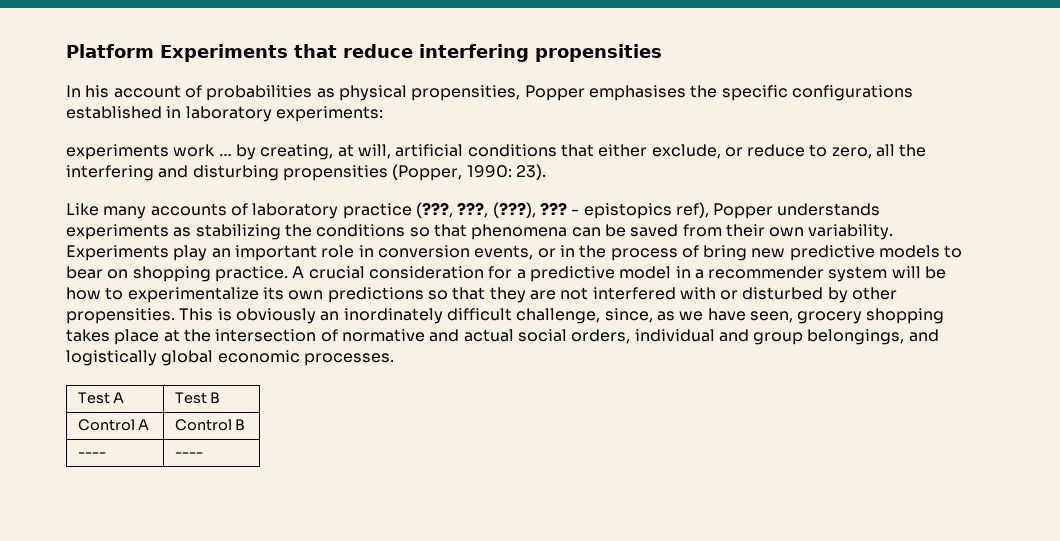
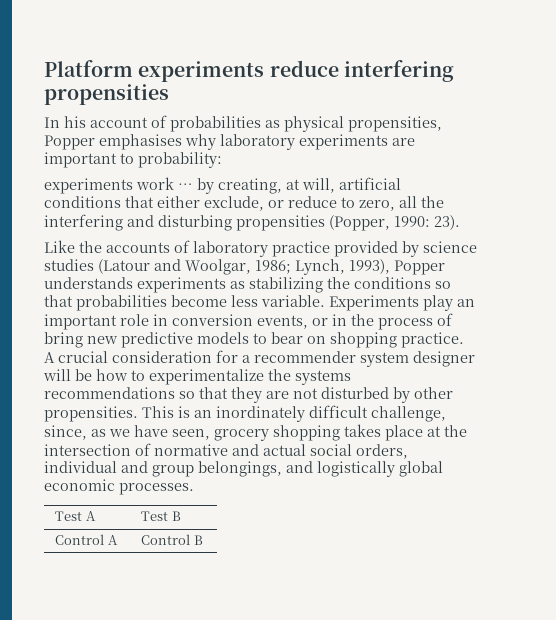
- Platform Experiments that reduce interfering propensities
+ Platform experiments reduce interfering propensities
- In his account of probabilities as physical propensities, Popper emphasises the specific configurations established in laboratory experiments:
+ In his account of probabilities as physical propensities, Popper emphasises why laboratory experiments are important to probability:
- Like many accounts of laboratory practice (???, ???, (???), ??? - epistopics ref), Popper understands experiments as stabilizing the conditions so that phenomena can be saved from their own variability.
+ Like the accounts of laboratory practice provided by science studies (Latour and Woolgar, 1986; Lynch, 1993), Popper understands experiments as stabilizing the conditions so that probabilities become less variable.
- A crucial consideration for a predictive model in a recommender system will be how to experimentalize its own predictions so that they are not interfered with or disturbed by other propensities.
+ A crucial consideration for a recommender system designer will be how to experimentalize the systems recommendations so that they are not disturbed by other propensities.
- This is obviously an inordinately difficult challenge, since, as we have seen, grocery shopping takes place at the intersection of normative and actual social orders, individual and group belongings, and logistically global economic processes.
+ This is an inordinately difficult challenge, since, as we have seen, grocery shopping takes place at the intersection of normative and actual social orders, individual and group belongings, and logistically global economic processes.
- ---- | ----

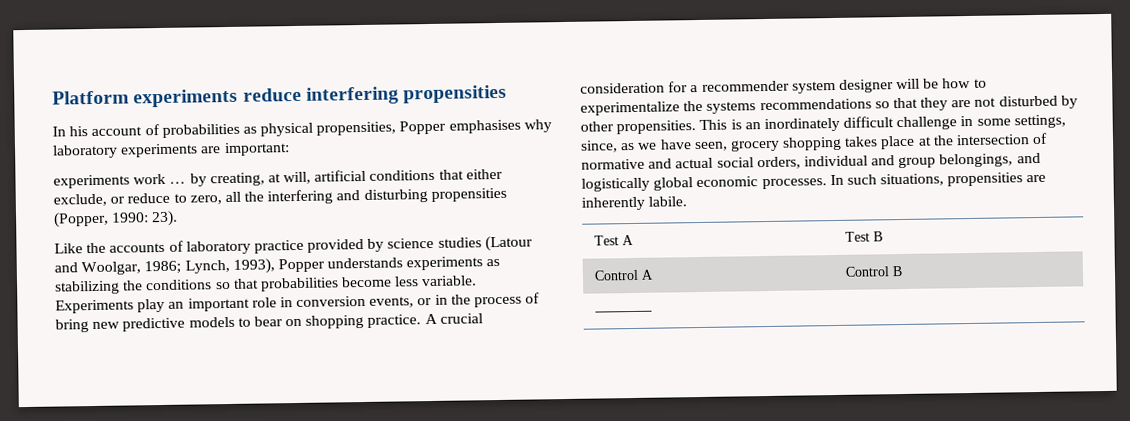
- In his account of probabilities as physical propensities, Popper emphasises why laboratory experiments are important to probability:
+ In his account of probabilities as physical propensities, Popper emphasises why laboratory experiments are important:
- This is an inordinately difficult challenge, since, as we have seen, grocery shopping takes place at the intersection of normative and actual social orders, individual and group belongings, and logistically global economic processes.
+ This is an inordinately difficult challenge in some settings, since, as we have seen, grocery shopping takes place at the intersection of normative and actual social orders, individual and group belongings, and logistically global economic processes. In such situations, propensities are inherently labile.
+ ————

